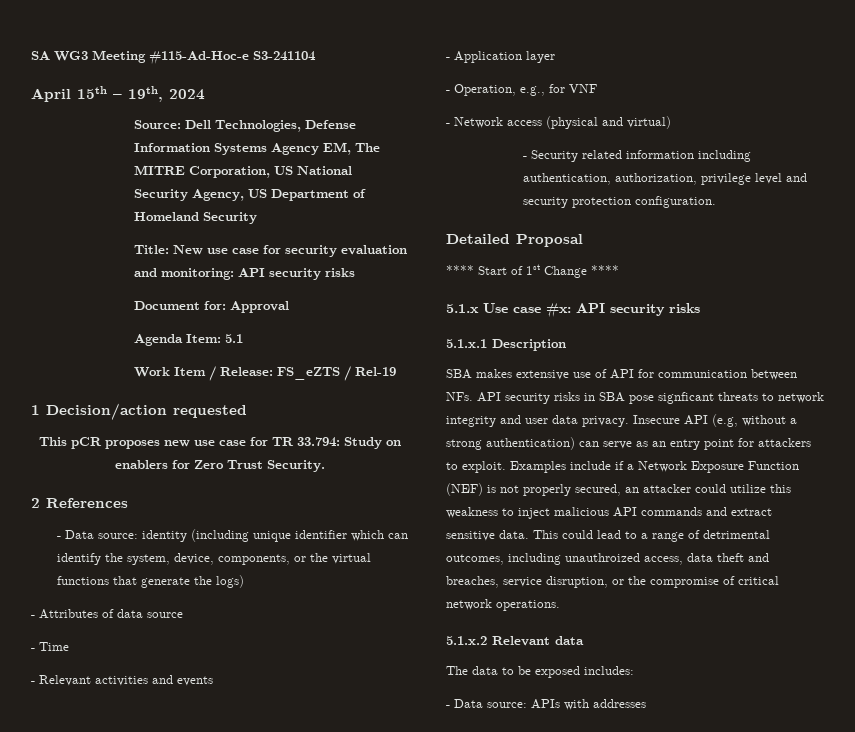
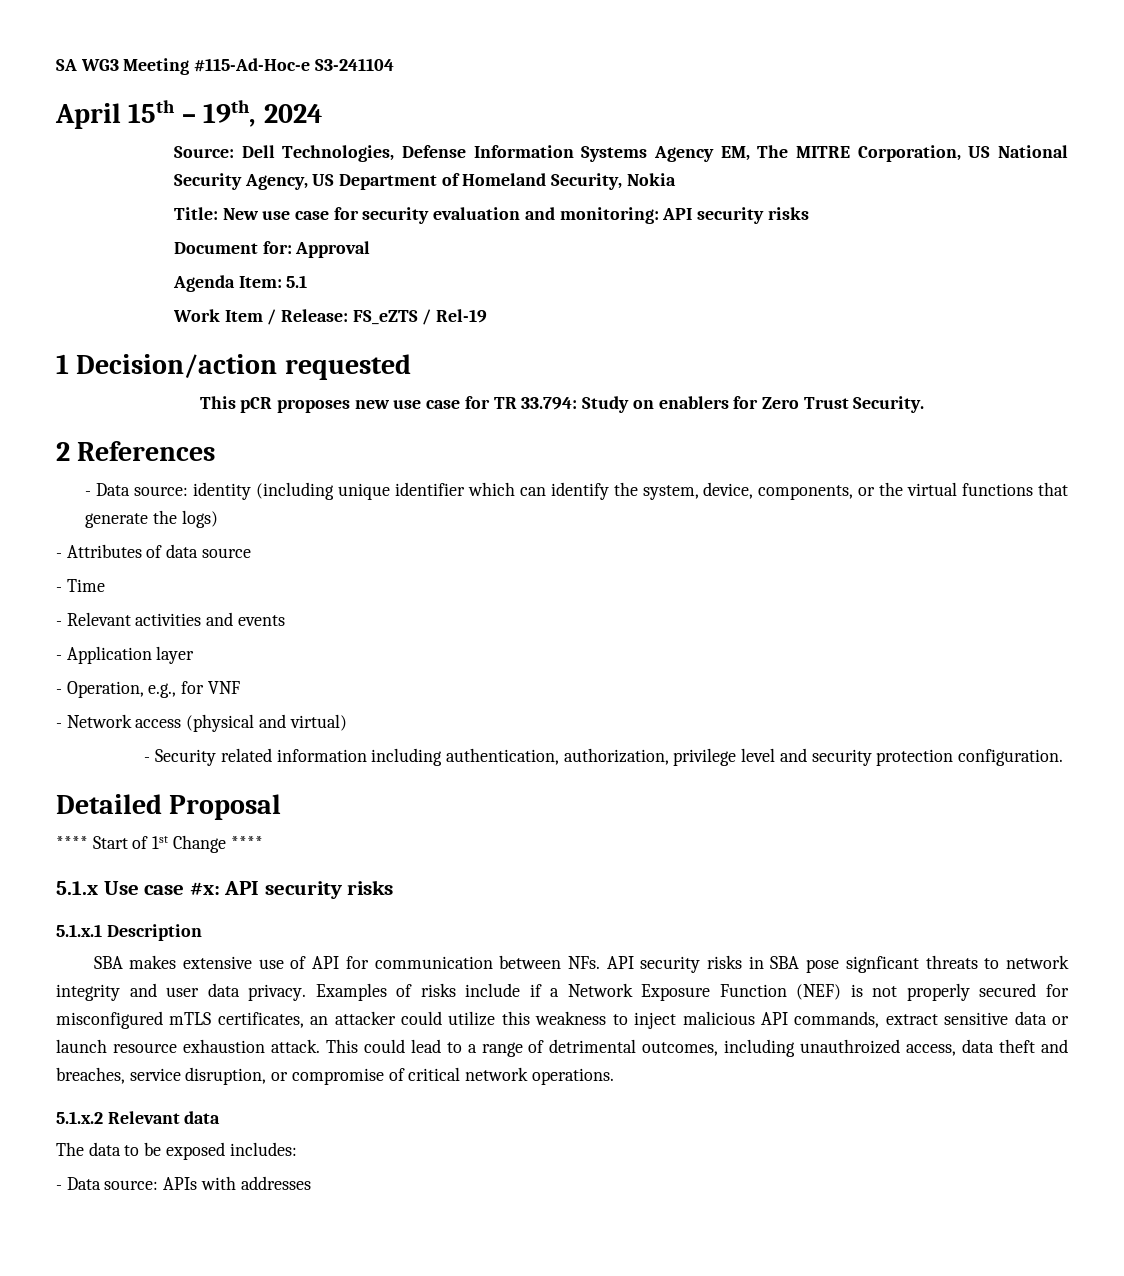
- Source: Dell Technologies, Defense Information Systems Agency EM, The MITRE Corporation, US National Security Agency, US Department of Homeland Security
+ Source: Dell Technologies, Defense Information Systems Agency EM, The MITRE Corporation, US National Security Agency, US Department of Homeland Security, Nokia
- Insecure API (e.g, without a strong authentication) can serve as an entry point for attackers to exploit. Examples include if a Network Exposure Function (NEF) is not properly secured, an attacker could utilize this weakness to inject malicious API commands and extract sensitive data.
+ Examples of risks include if a Network Exposure Function (NEF) is not properly secured for misconfigured mTLS certificates, an attacker could utilize this weakness to inject malicious API commands, extract sensitive data or launch resource exhaustion attack.
- This could lead to a range of detrimental outcomes, including unauthroized access, data theft and breaches, service disruption, or the compromise of critical network operations.
+ This could lead to a range of detrimental outcomes, including unauthroized access, data theft and breaches, service disruption, or compromise of critical network operations.

